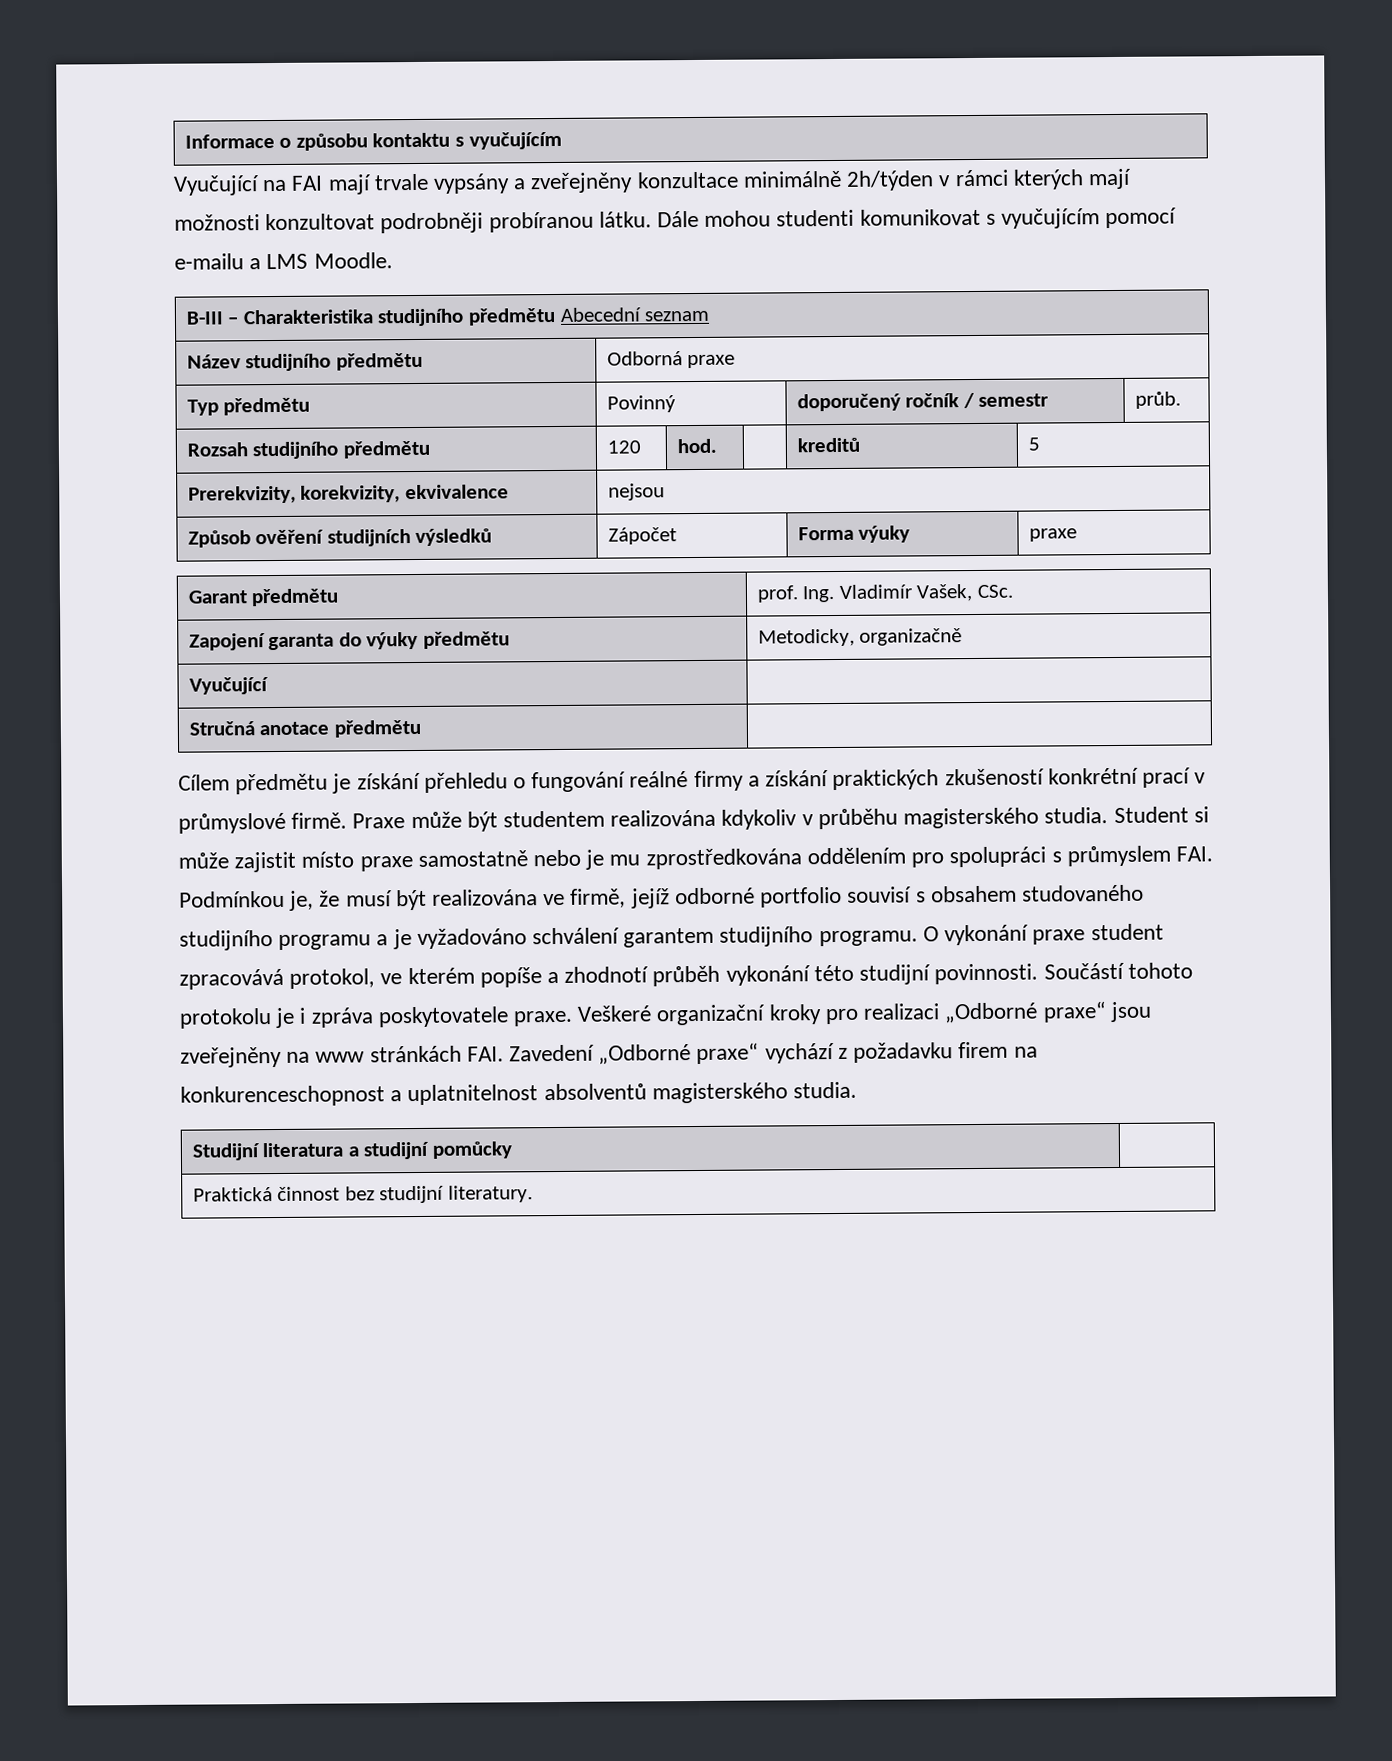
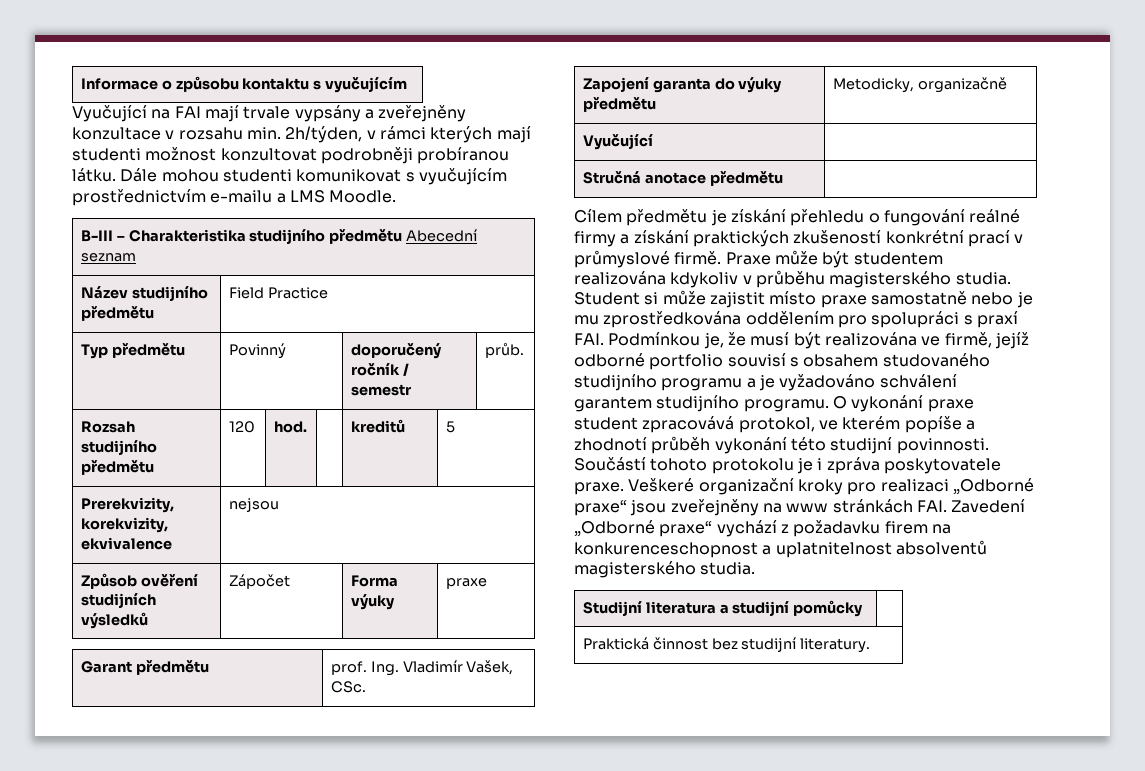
- Vyučující na FAI mají trvale vypsány a zveřejněny konzultace minimálně 2h/týden v rámci kterých mají možnosti konzultovat podrobněji probíranou látku.
+ Vyučující na FAI mají trvale vypsány a zveřejněny konzultace v rozsahu min. 2h/týden, v rámci kterých mají studenti možnost konzultovat podrobněji probíranou látku.
- Dále mohou studenti komunikovat s vyučujícím pomocí e-mailu a LMS Moodle.
+ Dále mohou studenti komunikovat s vyučujícím prostřednictvím e-mailu a LMS Moodle.
- Název studijního předmětu | Odborná praxe
+ Název studijního předmětu | Field Practice
- Student si může zajistit místo praxe samostatně nebo je mu zprostředkována oddělením pro spolupráci s průmyslem FAI. Podmínkou je, že musí být realizována ve firmě, jejíž odborné portfolio souvisí s obsahem studovaného studijního programu a je vyžadováno schválení garantem studijního programu.
+ Student si může zajistit místo praxe samostatně nebo je mu zprostředkována oddělením pro spolupráci s praxí FAI. Podmínkou je, že musí být realizována ve firmě, jejíž odborné portfolio souvisí s obsahem studovaného studijního programu a je vyžadováno schválení garantem studijního programu.

